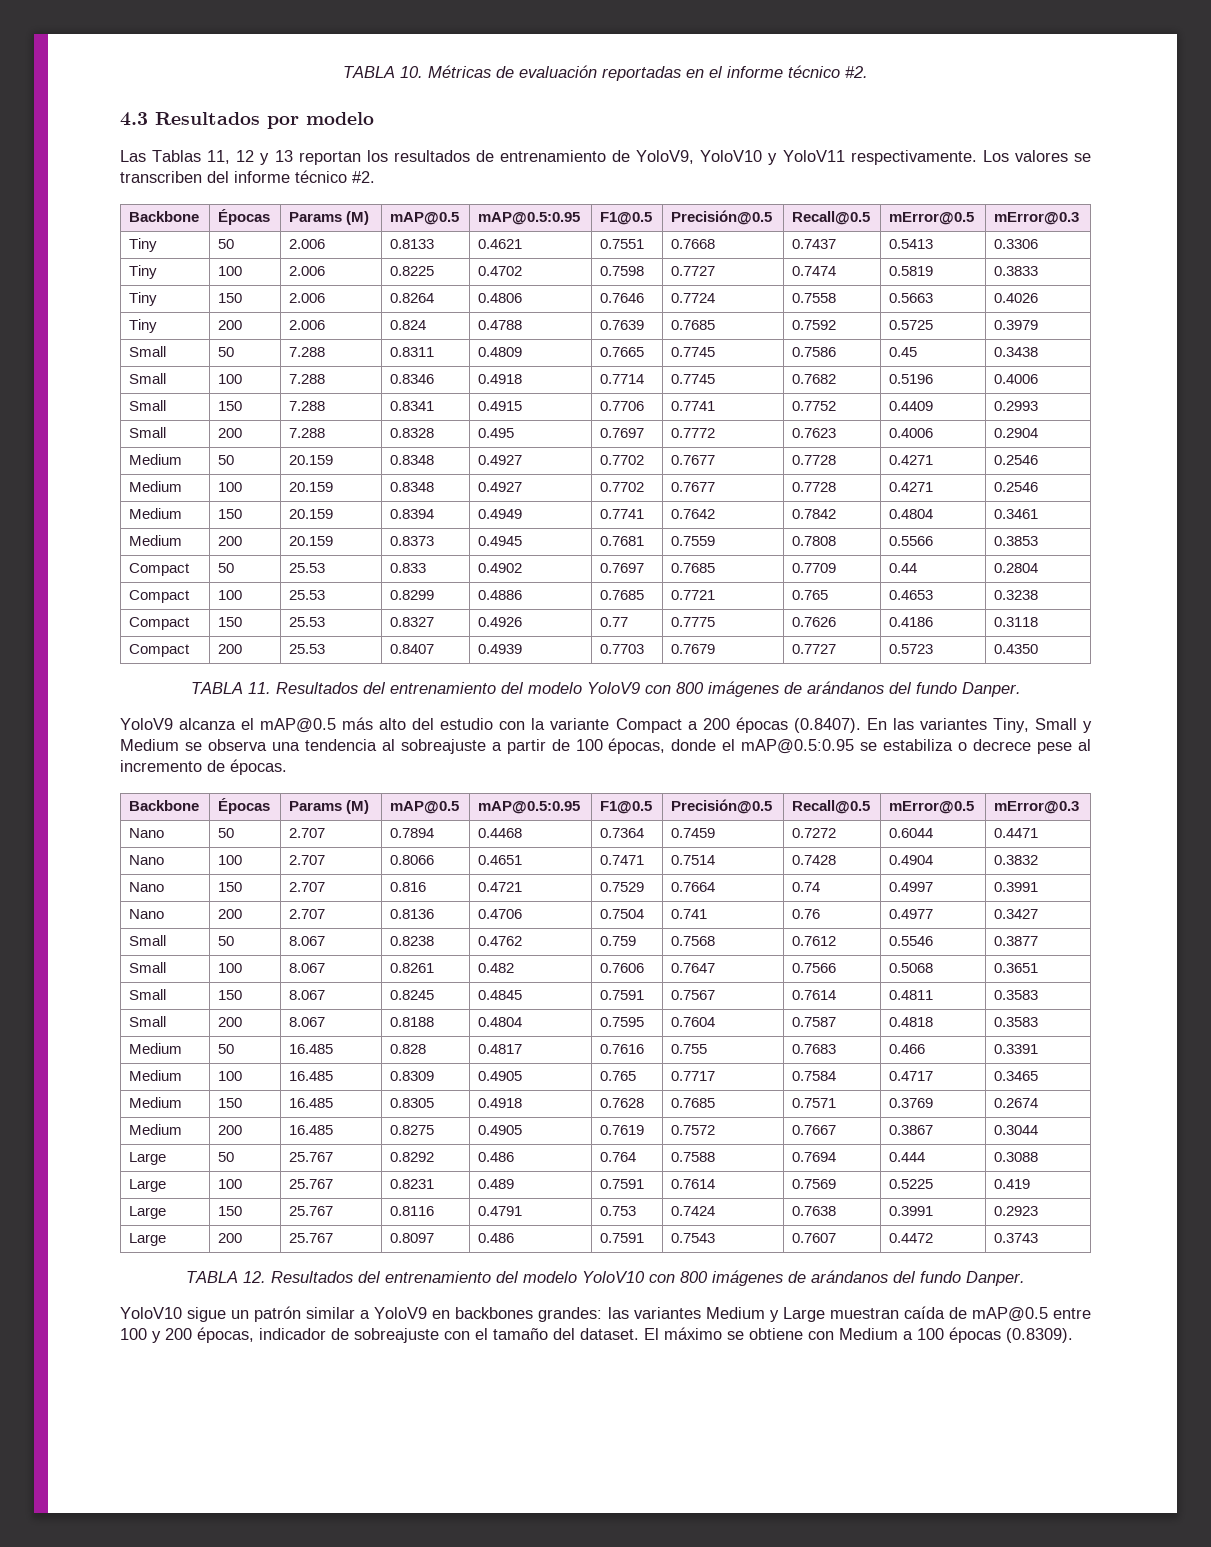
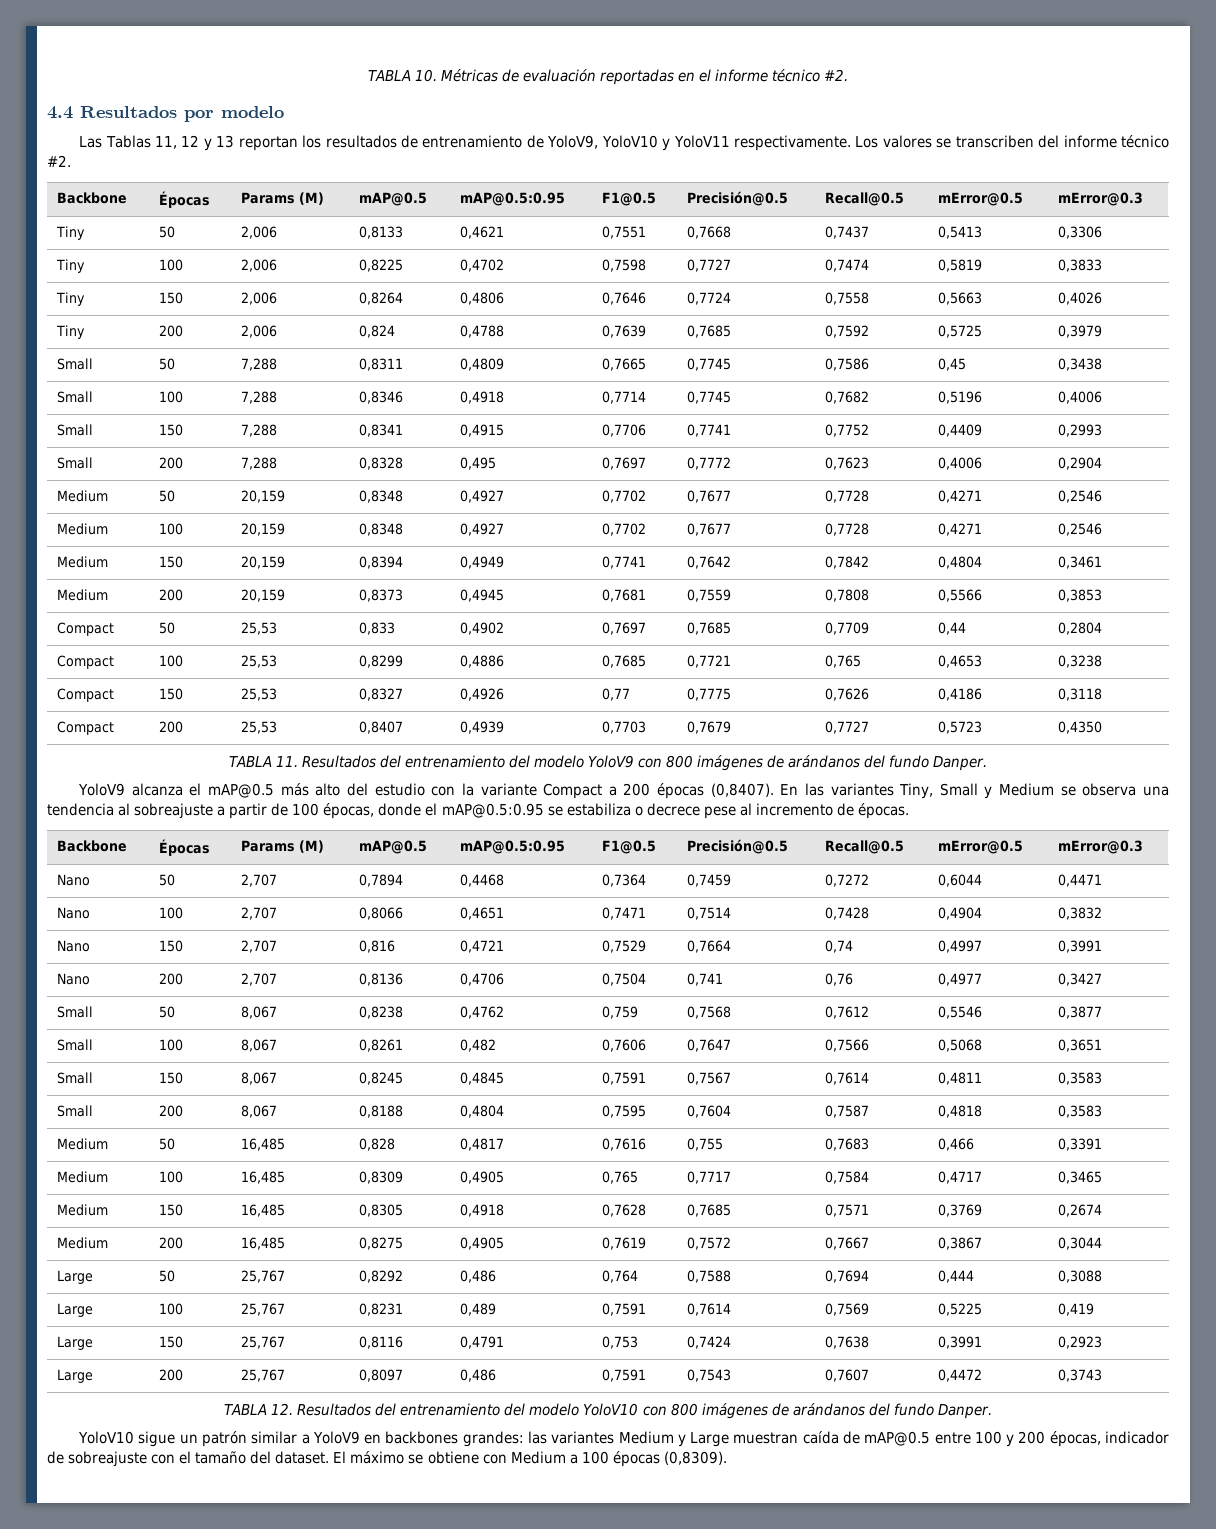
- 4.3 Resultados por modelo
+ 4.4 Resultados por modelo
- Tiny | 50 | 2.006 | 0.8133 | 0.4621 | 0.7551 | 0.7668 | 0.7437 | 0.5413 | 0.3306
- Tiny | 100 | 2.006 | 0.8225 | 0.4702 | 0.7598 | 0.7727 | 0.7474 | 0.5819 | 0.3833
- Tiny | 150 | 2.006 | 0.8264 | 0.4806 | 0.7646 | 0.7724 | 0.7558 | 0.5663 | 0.4026
- Tiny | 200 | 2.006 | 0.824 | 0.4788 | 0.7639 | 0.7685 | 0.7592 | 0.5725 | 0.3979
- Small | 50 | 7.288 | 0.8311 | 0.4809 | 0.7665 | 0.7745 | 0.7586 | 0.45 | 0.3438
- Small | 100 | 7.288 | 0.8346 | 0.4918 | 0.7714 | 0.7745 | 0.7682 | 0.5196 | 0.4006
- Small | 150 | 7.288 | 0.8341 | 0.4915 | 0.7706 | 0.7741 | 0.7752 | 0.4409 | 0.2993
- Small | 200 | 7.288 | 0.8328 | 0.495 | 0.7697 | 0.7772 | 0.7623 | 0.4006 | 0.2904
- Medium | 50 | 20.159 | 0.8348 | 0.4927 | 0.7702 | 0.7677 | 0.7728 | 0.4271 | 0.2546
- Medium | 100 | 20.159 | 0.8348 | 0.4927 | 0.7702 | 0.7677 | 0.7728 | 0.4271 | 0.2546
- Medium | 150 | 20.159 | 0.8394 | 0.4949 | 0.7741 | 0.7642 | 0.7842 | 0.4804 | 0.3461
- Medium | 200 | 20.159 | 0.8373 | 0.4945 | 0.7681 | 0.7559 | 0.7808 | 0.5566 | 0.3853
- Compact | 50 | 25.53 | 0.833 | 0.4902 | 0.7697 | 0.7685 | 0.7709 | 0.44 | 0.2804
- Compact | 100 | 25.53 | 0.8299 | 0.4886 | 0.7685 | 0.7721 | 0.765 | 0.4653 | 0.3238
- Compact | 150 | 25.53 | 0.8327 | 0.4926 | 0.77 | 0.7775 | 0.7626 | 0.4186 | 0.3118
- Compact | 200 | 25.53 | 0.8407 | 0.4939 | 0.7703 | 0.7679 | 0.7727 | 0.5723 | 0.4350
+ Tiny | 50 | 2,006 | 0,8133 | 0,4621 | 0,7551 | 0,7668 | 0,7437 | 0,5413 | 0,3306
+ Tiny | 100 | 2,006 | 0,8225 | 0,4702 | 0,7598 | 0,7727 | 0,7474 | 0,5819 | 0,3833
+ Tiny | 150 | 2,006 | 0,8264 | 0,4806 | 0,7646 | 0,7724 | 0,7558 | 0,5663 | 0,4026
+ Tiny | 200 | 2,006 | 0,824 | 0,4788 | 0,7639 | 0,7685 | 0,7592 | 0,5725 | 0,3979
+ Small | 50 | 7,288 | 0,8311 | 0,4809 | 0,7665 | 0,7745 | 0,7586 | 0,45 | 0,3438
+ Small | 100 | 7,288 | 0,8346 | 0,4918 | 0,7714 | 0,7745 | 0,7682 | 0,5196 | 0,4006
+ Small | 150 | 7,288 | 0,8341 | 0,4915 | 0,7706 | 0,7741 | 0,7752 | 0,4409 | 0,2993
+ Small | 200 | 7,288 | 0,8328 | 0,495 | 0,7697 | 0,7772 | 0,7623 | 0,4006 | 0,2904
+ Medium | 50 | 20,159 | 0,8348 | 0,4927 | 0,7702 | 0,7677 | 0,7728 | 0,4271 | 0,2546
+ Medium | 100 | 20,159 | 0,8348 | 0,4927 | 0,7702 | 0,7677 | 0,7728 | 0,4271 | 0,2546
+ Medium | 150 | 20,159 | 0,8394 | 0,4949 | 0,7741 | 0,7642 | 0,7842 | 0,4804 | 0,3461
+ Medium | 200 | 20,159 | 0,8373 | 0,4945 | 0,7681 | 0,7559 | 0,7808 | 0,5566 | 0,3853
+ Compact | 50 | 25,53 | 0,833 | 0,4902 | 0,7697 | 0,7685 | 0,7709 | 0,44 | 0,2804
+ Compact | 100 | 25,53 | 0,8299 | 0,4886 | 0,7685 | 0,7721 | 0,765 | 0,4653 | 0,3238
+ Compact | 150 | 25,53 | 0,8327 | 0,4926 | 0,77 | 0,7775 | 0,7626 | 0,4186 | 0,3118
+ Compact | 200 | 25,53 | 0,8407 | 0,4939 | 0,7703 | 0,7679 | 0,7727 | 0,5723 | 0,4350
- YoloV9 alcanza el mAP@0.5 más alto del estudio con la variante Compact a 200 épocas (0.8407). En las variantes Tiny, Small y Medium se observa una tendencia al sobreajuste a partir de 100 épocas, donde el mAP@0.5:0.95 se estabiliza o decrece pese al incremento de épocas.
+ YoloV9 alcanza el mAP@0.5 más alto del estudio con la variante Compact a 200 épocas (0,8407). En las variantes Tiny, Small y Medium se observa una tendencia al sobreajuste a partir de 100 épocas, donde el mAP@0.5:0.95 se estabiliza o decrece pese al incremento de épocas.
- Nano | 50 | 2.707 | 0.7894 | 0.4468 | 0.7364 | 0.7459 | 0.7272 | 0.6044 | 0.4471
- Nano | 100 | 2.707 | 0.8066 | 0.4651 | 0.7471 | 0.7514 | 0.7428 | 0.4904 | 0.3832
- Nano | 150 | 2.707 | 0.816 | 0.4721 | 0.7529 | 0.7664 | 0.74 | 0.4997 | 0.3991
- Nano | 200 | 2.707 | 0.8136 | 0.4706 | 0.7504 | 0.741 | 0.76 | 0.4977 | 0.3427
- Small | 50 | 8.067 | 0.8238 | 0.4762 | 0.759 | 0.7568 | 0.7612 | 0.5546 | 0.3877
- Small | 100 | 8.067 | 0.8261 | 0.482 | 0.7606 | 0.7647 | 0.7566 | 0.5068 | 0.3651
- Small | 150 | 8.067 | 0.8245 | 0.4845 | 0.7591 | 0.7567 | 0.7614 | 0.4811 | 0.3583
- Small | 200 | 8.067 | 0.8188 | 0.4804 | 0.7595 | 0.7604 | 0.7587 | 0.4818 | 0.3583
- Medium | 50 | 16.485 | 0.828 | 0.4817 | 0.7616 | 0.755 | 0.7683 | 0.466 | 0.3391
- Medium | 100 | 16.485 | 0.8309 | 0.4905 | 0.765 | 0.7717 | 0.7584 | 0.4717 | 0.3465
- Medium | 150 | 16.485 | 0.8305 | 0.4918 | 0.7628 | 0.7685 | 0.7571 | 0.3769 | 0.2674
- Medium | 200 | 16.485 | 0.8275 | 0.4905 | 0.7619 | 0.7572 | 0.7667 | 0.3867 | 0.3044
- Large | 50 | 25.767 | 0.8292 | 0.486 | 0.764 | 0.7588 | 0.7694 | 0.444 | 0.3088
- Large | 100 | 25.767 | 0.8231 | 0.489 | 0.7591 | 0.7614 | 0.7569 | 0.5225 | 0.419
- Large | 150 | 25.767 | 0.8116 | 0.4791 | 0.753 | 0.7424 | 0.7638 | 0.3991 | 0.2923
- Large | 200 | 25.767 | 0.8097 | 0.486 | 0.7591 | 0.7543 | 0.7607 | 0.4472 | 0.3743
+ Nano | 50 | 2,707 | 0,7894 | 0,4468 | 0,7364 | 0,7459 | 0,7272 | 0,6044 | 0,4471
+ Nano | 100 | 2,707 | 0,8066 | 0,4651 | 0,7471 | 0,7514 | 0,7428 | 0,4904 | 0,3832
+ Nano | 150 | 2,707 | 0,816 | 0,4721 | 0,7529 | 0,7664 | 0,74 | 0,4997 | 0,3991
+ Nano | 200 | 2,707 | 0,8136 | 0,4706 | 0,7504 | 0,741 | 0,76 | 0,4977 | 0,3427
+ Small | 50 | 8,067 | 0,8238 | 0,4762 | 0,759 | 0,7568 | 0,7612 | 0,5546 | 0,3877
+ Small | 100 | 8,067 | 0,8261 | 0,482 | 0,7606 | 0,7647 | 0,7566 | 0,5068 | 0,3651
+ Small | 150 | 8,067 | 0,8245 | 0,4845 | 0,7591 | 0,7567 | 0,7614 | 0,4811 | 0,3583
+ Small | 200 | 8,067 | 0,8188 | 0,4804 | 0,7595 | 0,7604 | 0,7587 | 0,4818 | 0,3583
+ Medium | 50 | 16,485 | 0,828 | 0,4817 | 0,7616 | 0,755 | 0,7683 | 0,466 | 0,3391
+ Medium | 100 | 16,485 | 0,8309 | 0,4905 | 0,765 | 0,7717 | 0,7584 | 0,4717 | 0,3465
+ Medium | 150 | 16,485 | 0,8305 | 0,4918 | 0,7628 | 0,7685 | 0,7571 | 0,3769 | 0,2674
+ Medium | 200 | 16,485 | 0,8275 | 0,4905 | 0,7619 | 0,7572 | 0,7667 | 0,3867 | 0,3044
+ Large | 50 | 25,767 | 0,8292 | 0,486 | 0,764 | 0,7588 | 0,7694 | 0,444 | 0,3088
+ Large | 100 | 25,767 | 0,8231 | 0,489 | 0,7591 | 0,7614 | 0,7569 | 0,5225 | 0,419
+ Large | 150 | 25,767 | 0,8116 | 0,4791 | 0,753 | 0,7424 | 0,7638 | 0,3991 | 0,2923
+ Large | 200 | 25,767 | 0,8097 | 0,486 | 0,7591 | 0,7543 | 0,7607 | 0,4472 | 0,3743
- El máximo se obtiene con Medium a 100 épocas (0.8309).
+ El máximo se obtiene con Medium a 100 épocas (0,8309).

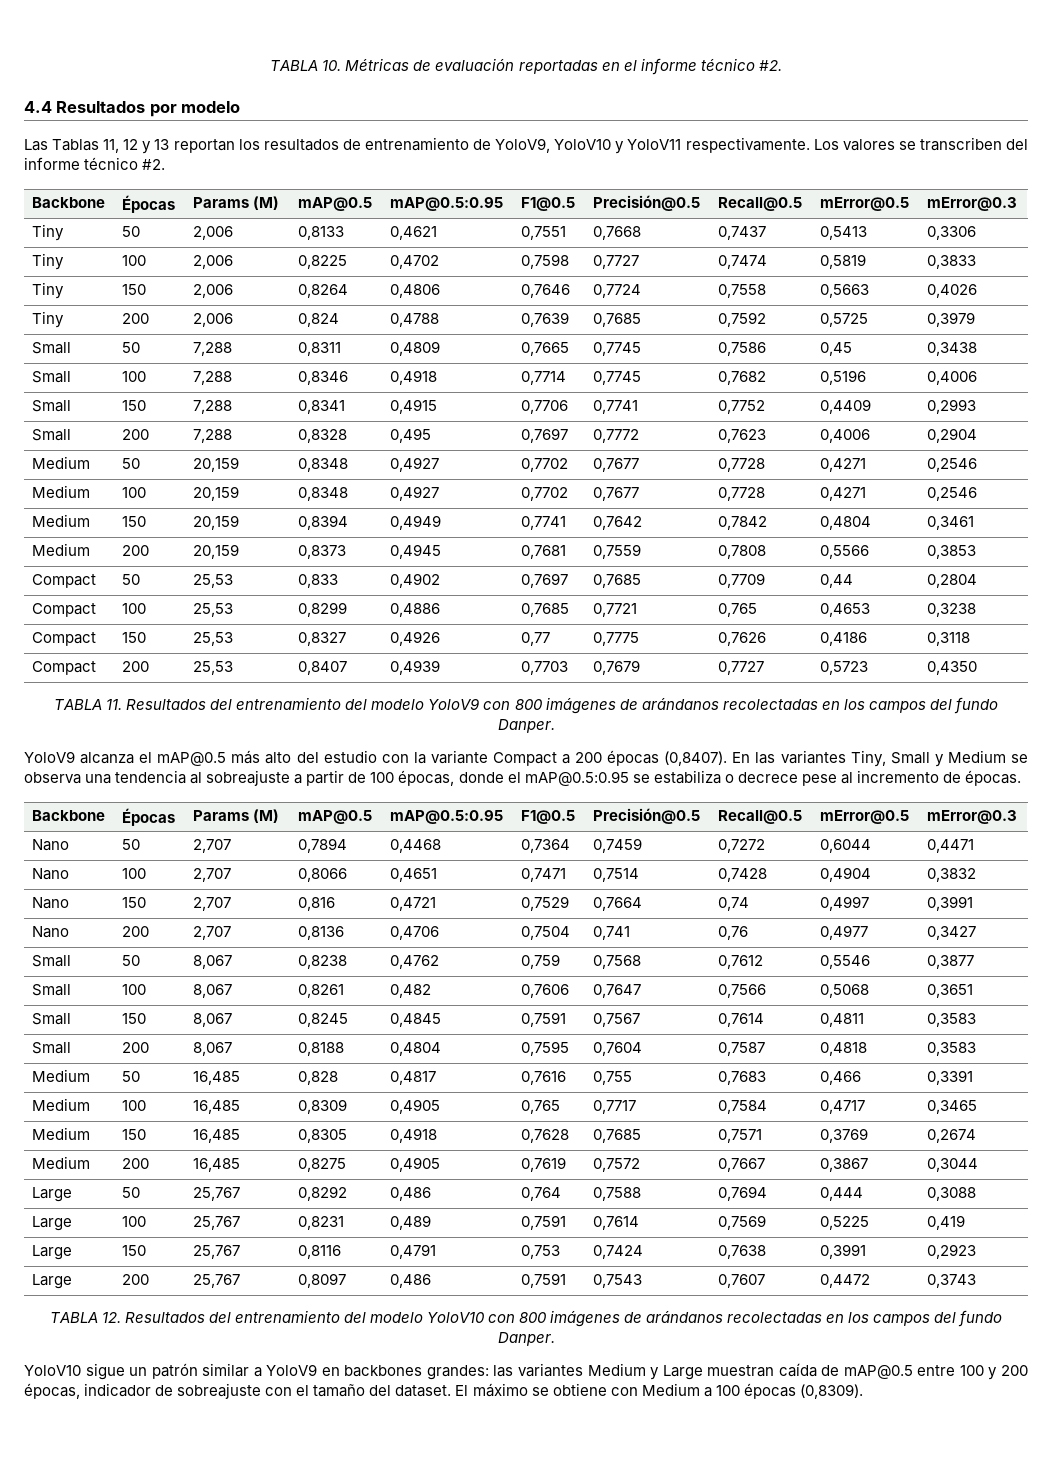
- TABLA 11. Resultados del entrenamiento del modelo YoloV9 con 800 imágenes de arándanos del fundo Danper.
+ TABLA 11. Resultados del entrenamiento del modelo YoloV9 con 800 imágenes de arándanos recolectadas en los campos del fundo Danper.
- TABLA 12. Resultados del entrenamiento del modelo YoloV10 con 800 imágenes de arándanos del fundo Danper.
+ TABLA 12. Resultados del entrenamiento del modelo YoloV10 con 800 imágenes de arándanos recolectadas en los campos del fundo Danper.

